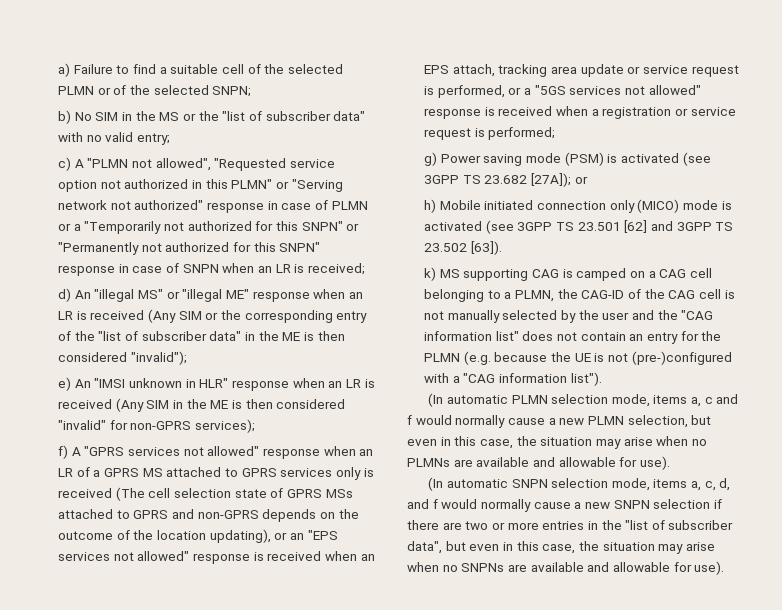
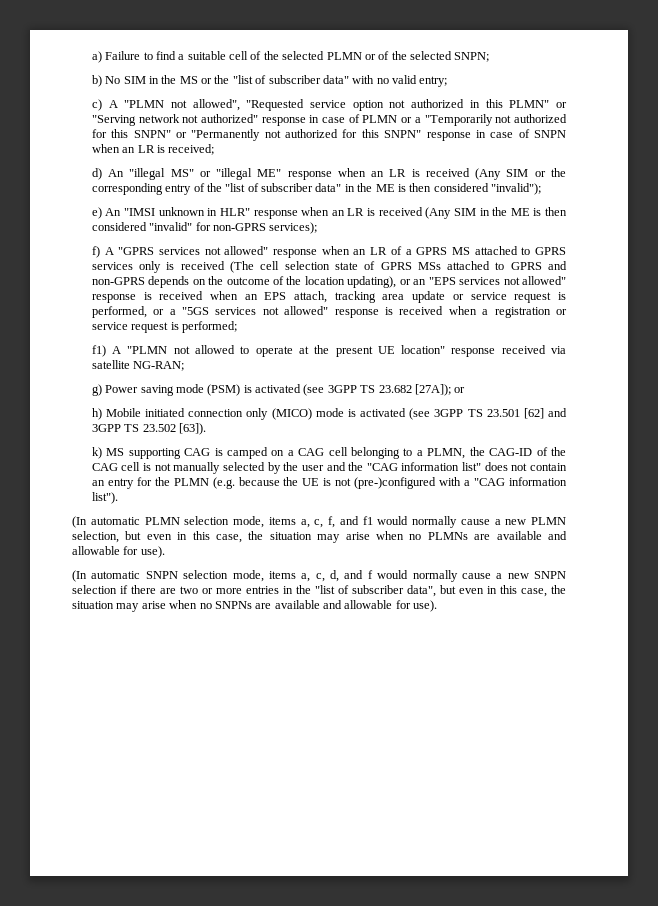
+ f1) A "PLMN not allowed to operate at the present UE location" response received via satellite NG-RAN;
- (In automatic PLMN selection mode, items a, c and f would normally cause a new PLMN selection, but even in this case, the situation may arise when no PLMNs are available and allowable for use).
+ (In automatic PLMN selection mode, items a, c, f, and f1 would normally cause a new PLMN selection, but even in this case, the situation may arise when no PLMNs are available and allowable for use).

